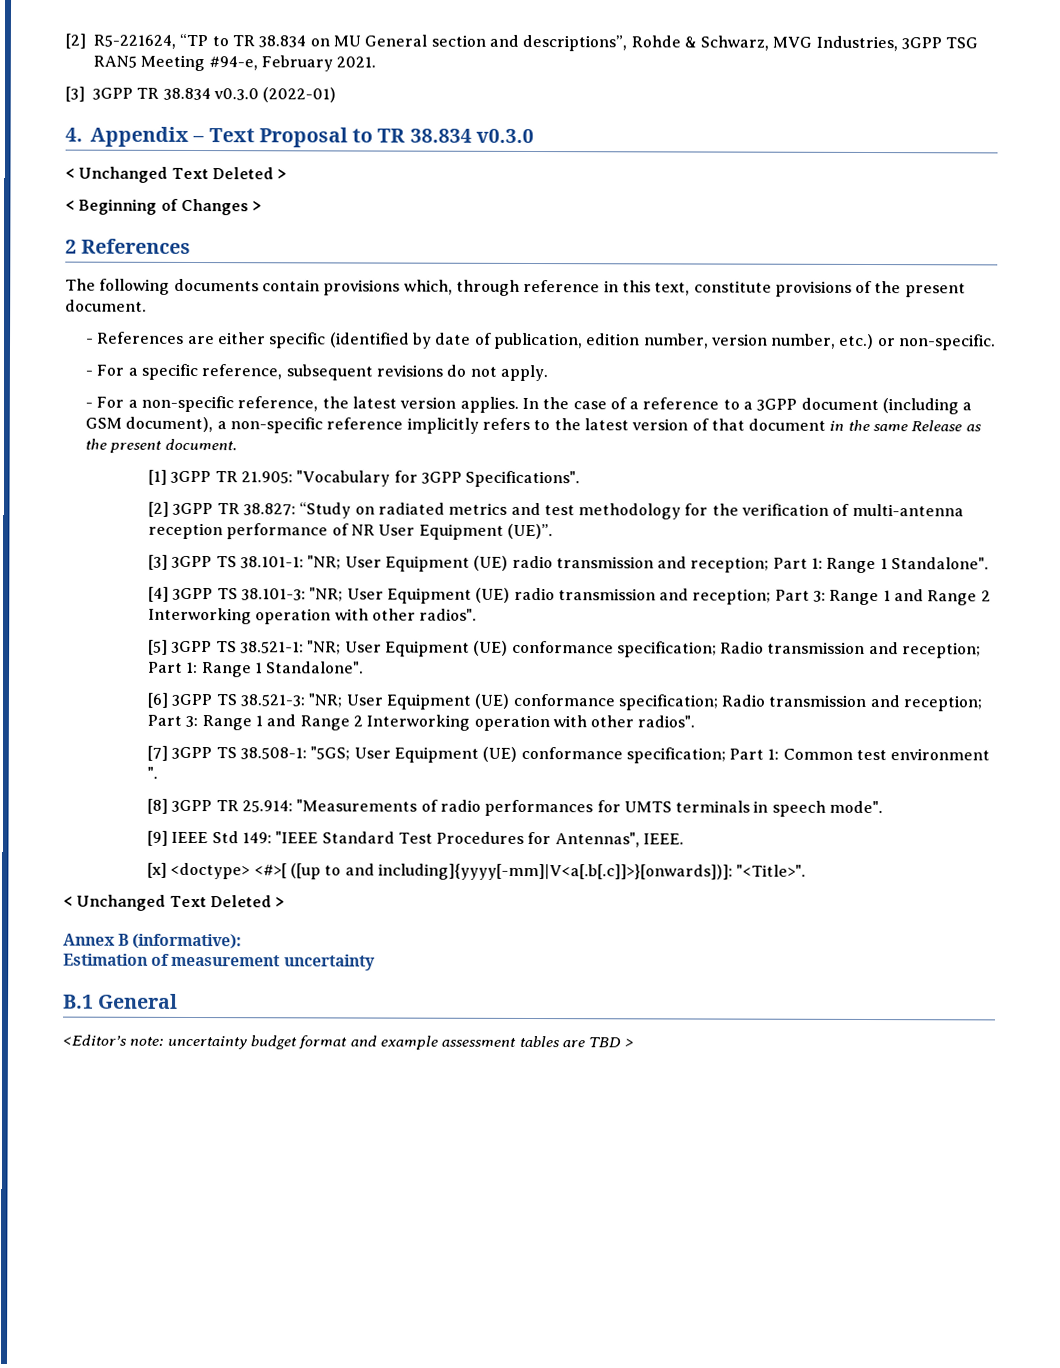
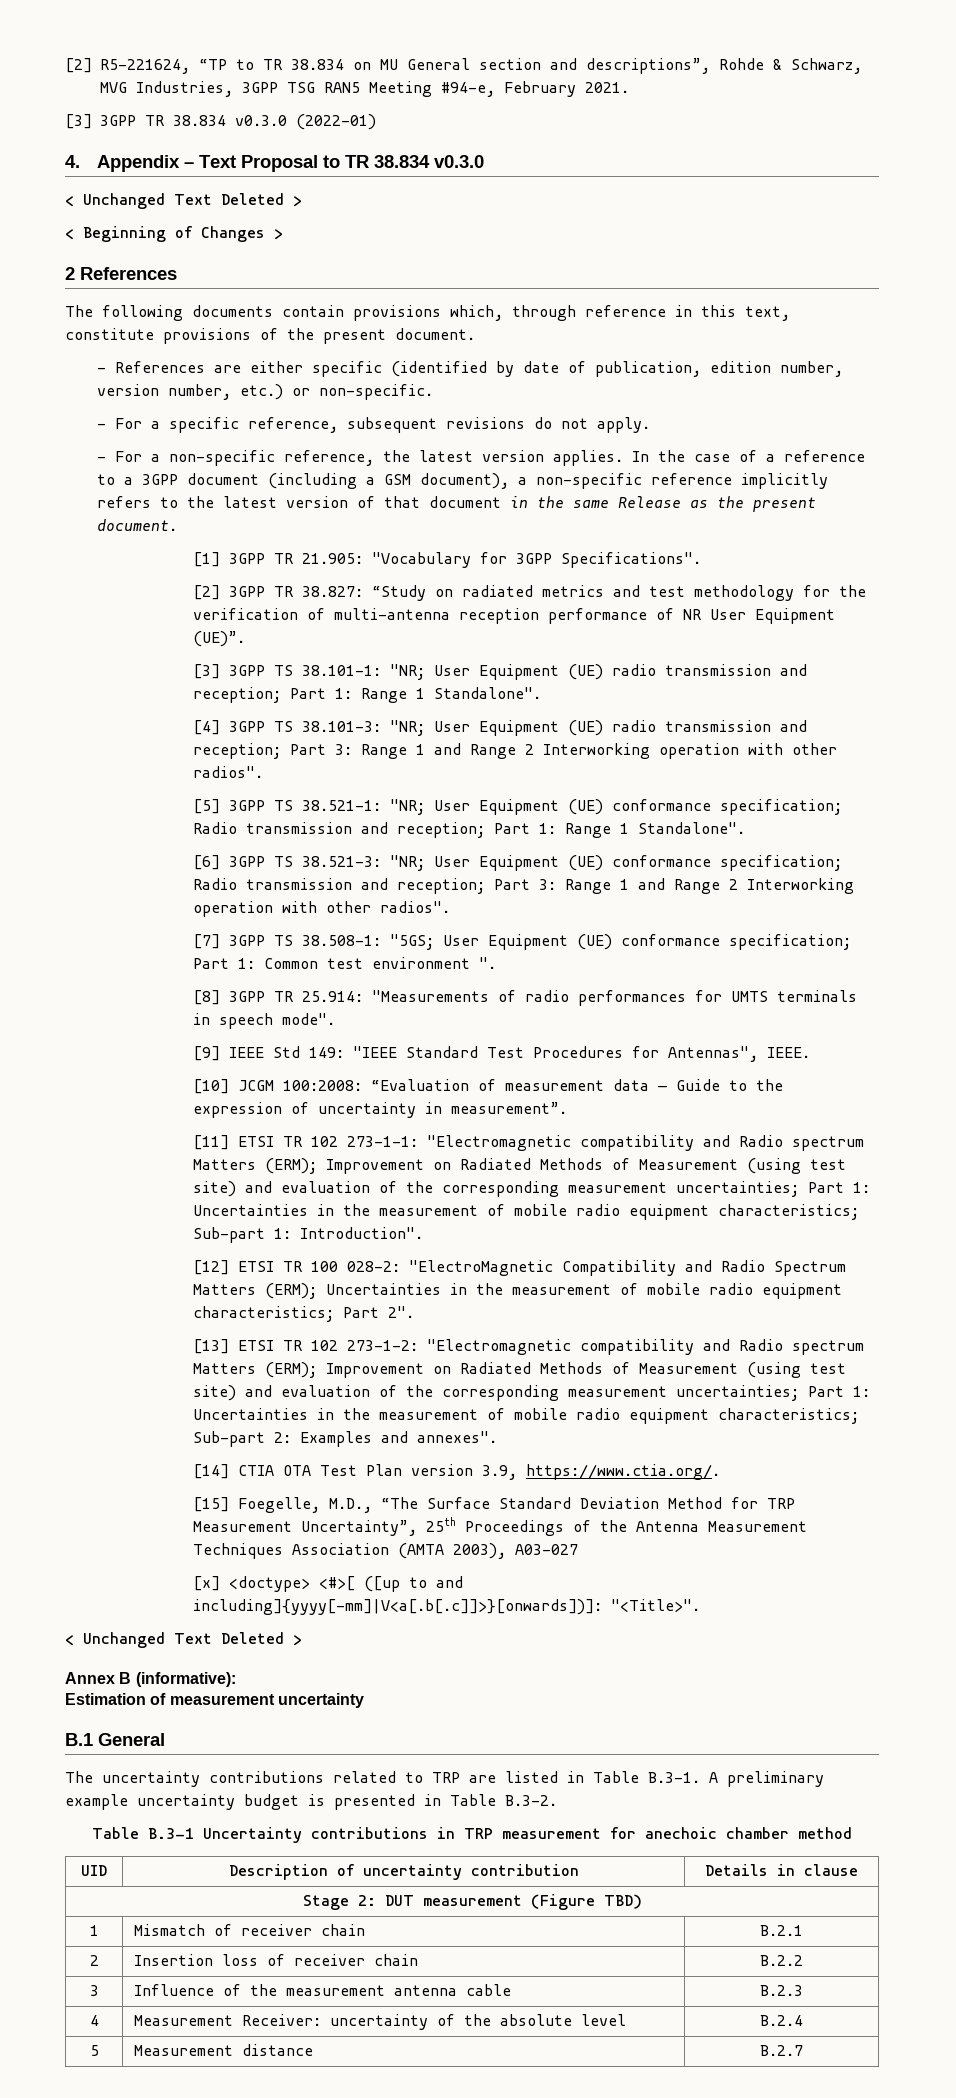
+ [10] JCGM 100:2008: “Evaluation of measurement data — Guide to the expression of uncertainty in measurement”.
+ [11] ETSI TR 102 273-1-1: "Electromagnetic compatibility and Radio spectrum Matters (ERM); Improvement on Radiated Methods of Measurement (using test site) and evaluation of the corresponding measurement uncertainties; Part 1: Uncertainties in the measurement of mobile radio equipment characteristics; Sub-part 1: Introduction".
+ [12] ETSI TR 100 028-2: "ElectroMagnetic Compatibility and Radio Spectrum Matters (ERM); Uncertainties in the measurement of mobile radio equipment characteristics; Part 2".
+ [13] ETSI TR 102 273-1-2: "Electromagnetic compatibility and Radio spectrum Matters (ERM); Improvement on Radiated Methods of Measurement (using test site) and evaluation of the corresponding measurement uncertainties; Part 1: Uncertainties in the measurement of mobile radio equipment characteristics; Sub-part 2: Examples and annexes".
+ [14] CTIA OTA Test Plan version 3.9, https://www.ctia.org/.
+ [15] Foegelle, M.D., “The Surface Standard Deviation Method for TRP Measurement Uncertainty”, 25th Proceedings of the Antenna Measurement Techniques Association (AMTA 2003), A03-027
- <Editor’s note: uncertainty budget format and example assessment tables are TBD >
+ The uncertainty contributions related to TRP are listed in Table B.3-1. A preliminary example uncertainty budget is presented in Table B.3-2.
+ Table B.3-1 Uncertainty contributions in TRP measurement for anechoic chamber method
+ UID | Description of uncertainty contribution | Details in clause
+ Stage 2: DUT measurement (Figure TBD)
+ 1 | Mismatch of receiver chain | B.2.1
+ 2 | Insertion loss of receiver chain | B.2.2
+ 3 | Influence of the measurement antenna cable | B.2.3
+ 4 | Measurement Receiver: uncertainty of the absolute level | B.2.4
+ 5 | Measurement distance | B.2.7

